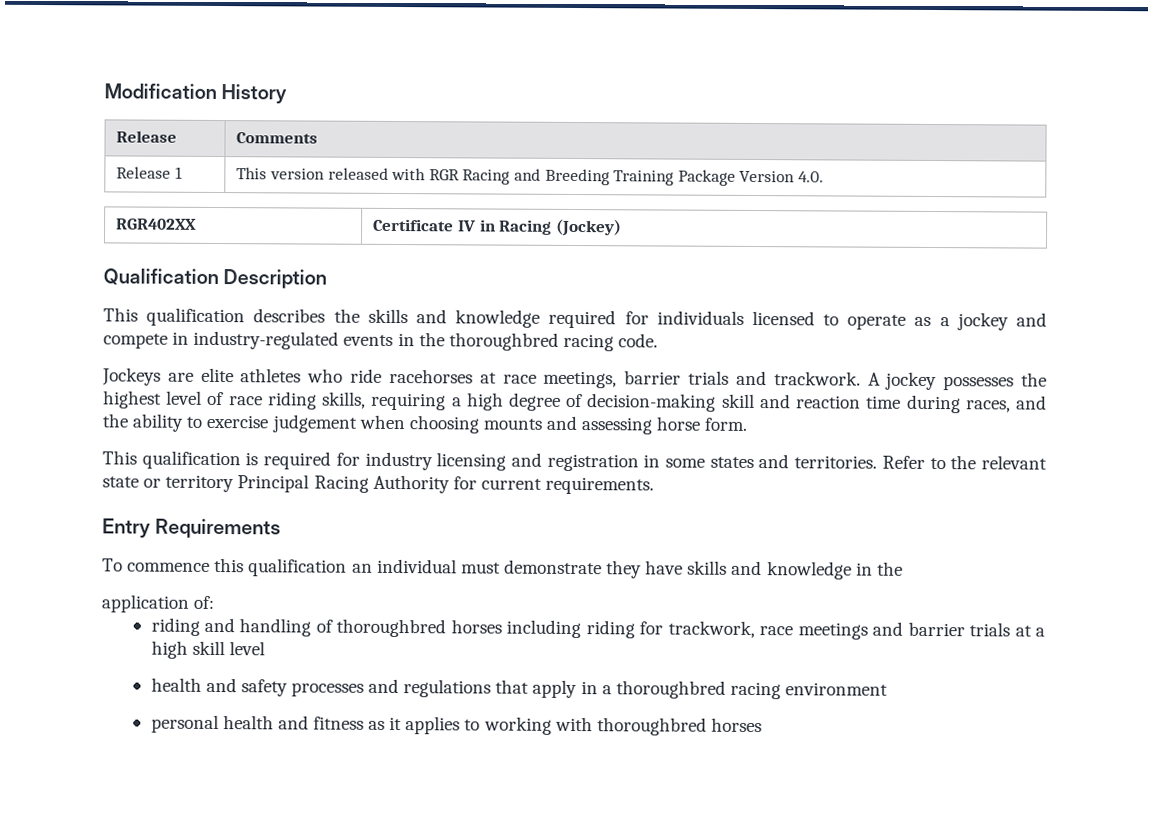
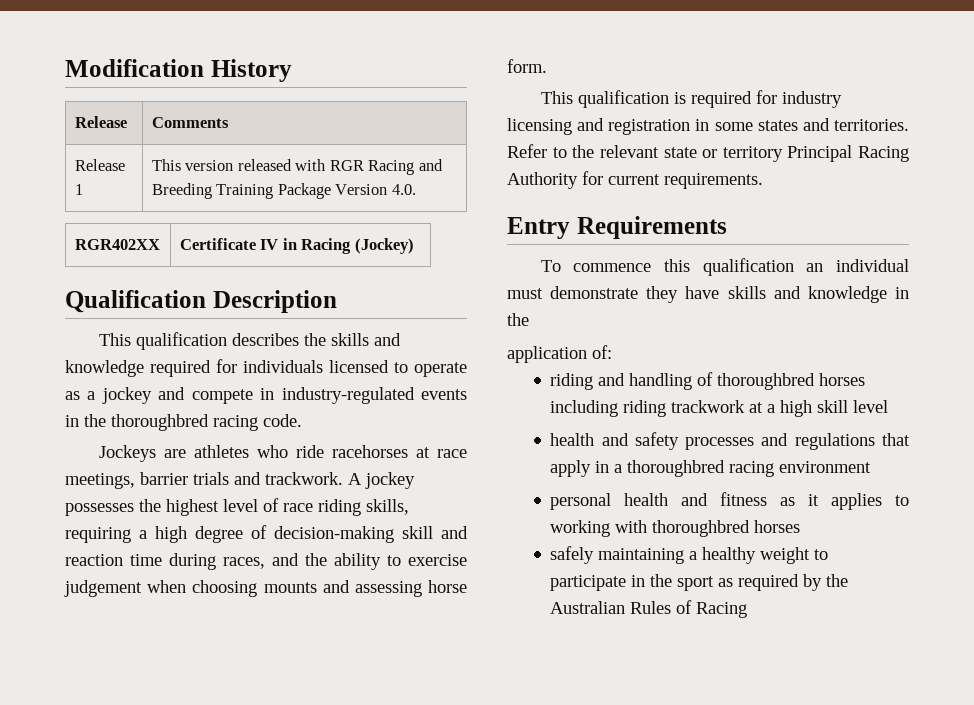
- Jockeys are elite athletes who ride racehorses at race meetings, barrier trials and trackwork.
+ Jockeys are athletes who ride racehorses at race meetings, barrier trials and trackwork.
- riding and handling of thoroughbred horses including riding for trackwork, race meetings and barrier trials at a high skill level
+ riding and handling of thoroughbred horses including riding trackwork at a high skill level
+ safely maintaining a healthy weight to participate in the sport as required by the Australian Rules of Racing

